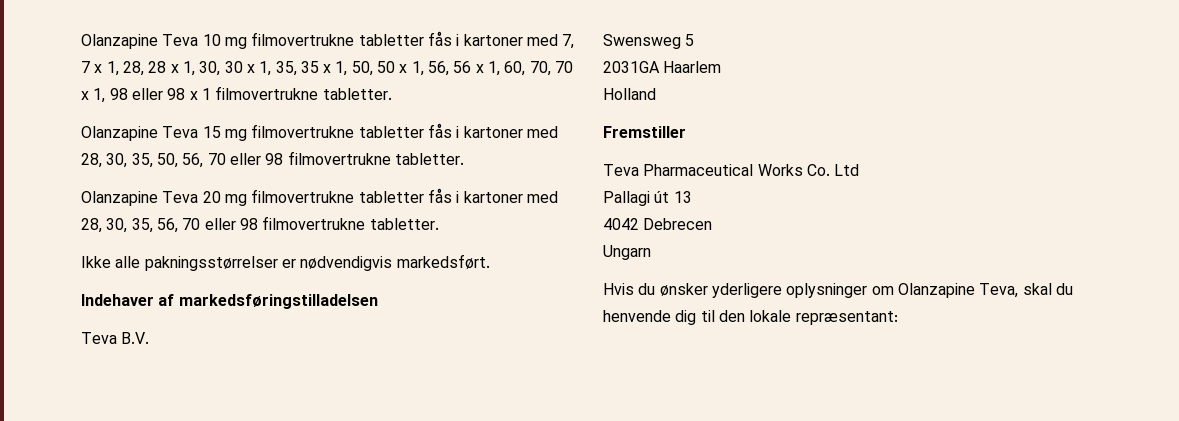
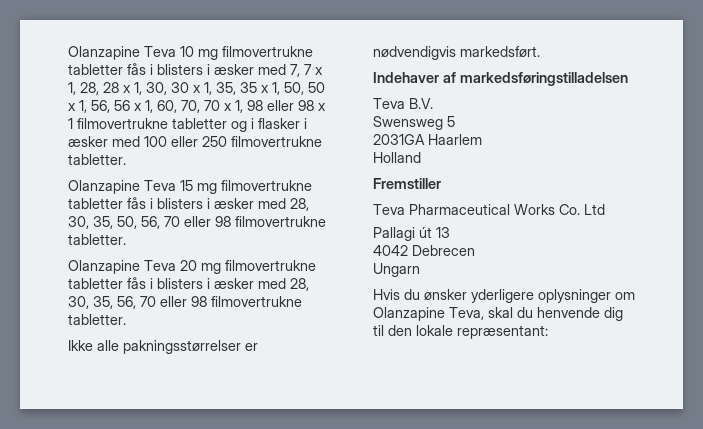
- Olanzapine Teva 10 mg filmovertrukne tabletter fås i kartoner med 7, 7 x 1, 28, 28 x 1, 30, 30 x 1, 35, 35 x 1, 50, 50 x 1, 56, 56 x 1, 60, 70, 70 x 1, 98 eller 98 x 1 filmovertrukne tabletter.
+ Olanzapine Teva 10 mg filmovertrukne tabletter fås i blisters i æsker med 7, 7 x 1, 28, 28 x 1, 30, 30 x 1, 35, 35 x 1, 50, 50 x 1, 56, 56 x 1, 60, 70, 70 x 1, 98 eller 98 x 1 filmovertrukne tabletter og i flasker i æsker med 100 eller 250 filmovertrukne tabletter.
- Olanzapine Teva 15 mg filmovertrukne tabletter fås i kartoner med 28, 30, 35, 50, 56, 70 eller 98 filmovertrukne tabletter.
+ Olanzapine Teva 15 mg filmovertrukne tabletter fås i blisters i æsker med 28, 30, 35, 50, 56, 70 eller 98 filmovertrukne tabletter.
- Olanzapine Teva 20 mg filmovertrukne tabletter fås i kartoner med 28, 30, 35, 56, 70 eller 98 filmovertrukne tabletter.
+ Olanzapine Teva 20 mg filmovertrukne tabletter fås i blisters i æsker med 28, 30, 35, 56, 70 eller 98 filmovertrukne tabletter.

